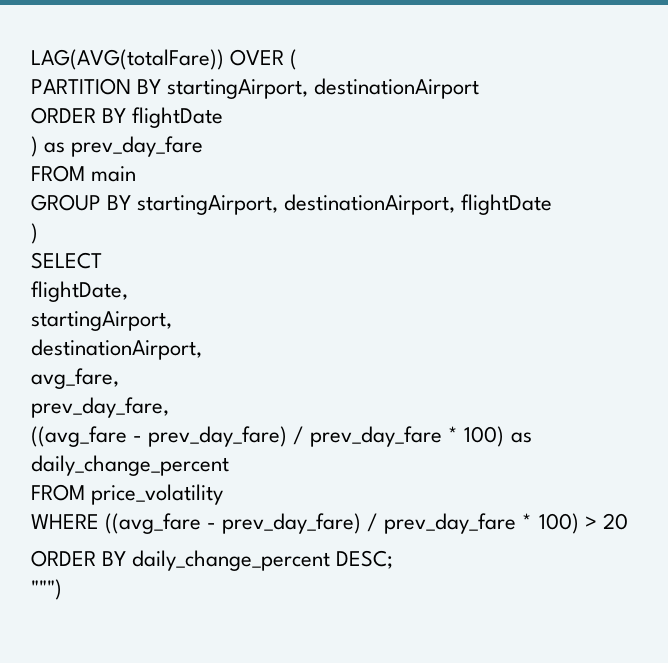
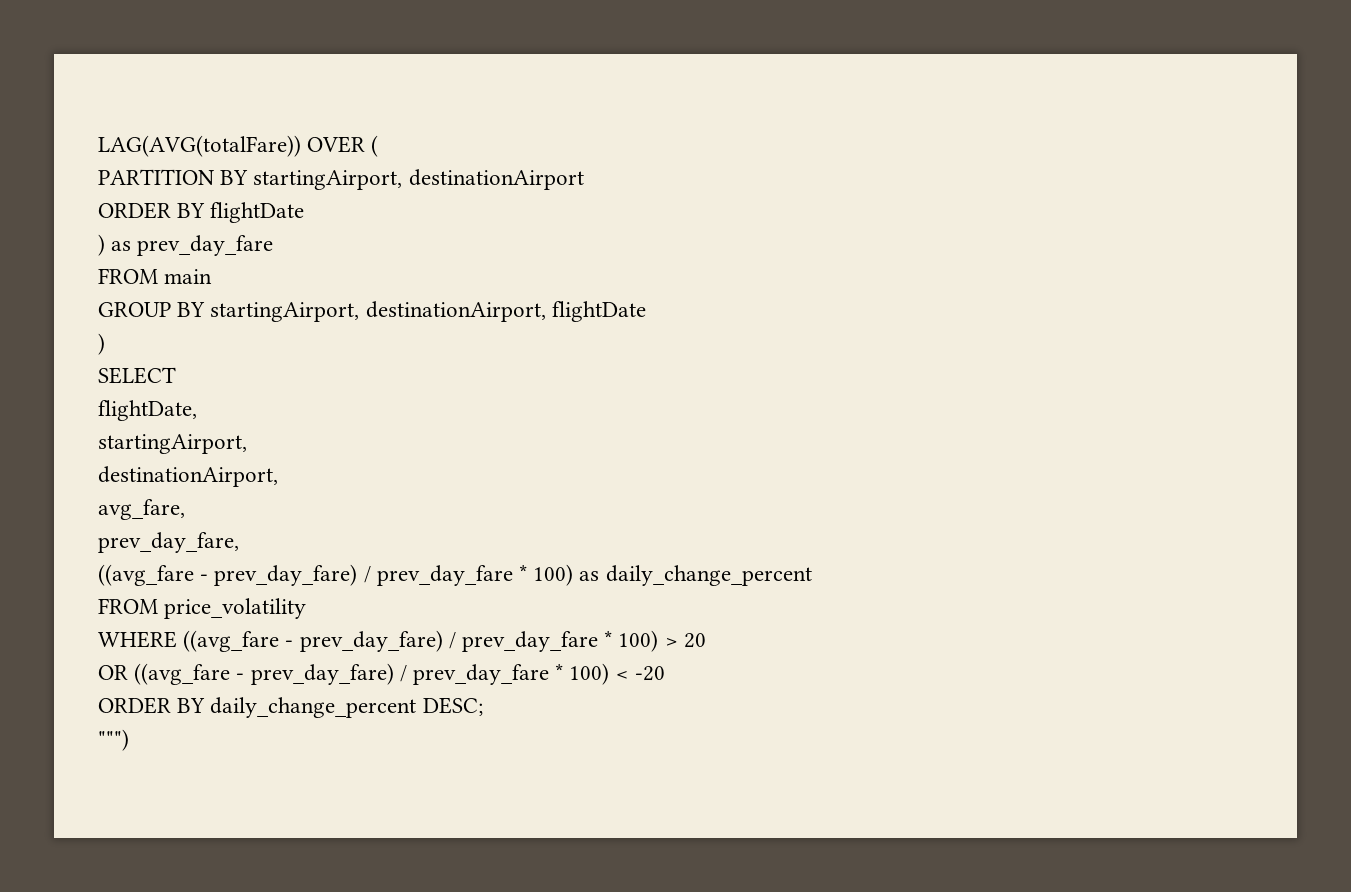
+ OR ((avg_fare - prev_day_fare) / prev_day_fare * 100) < -20

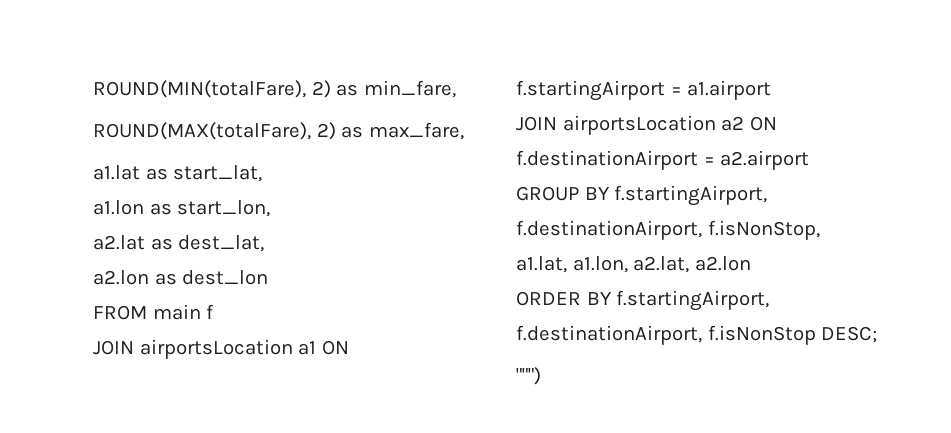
- LAG(AVG(totalFare)) OVER (
- PARTITION BY startingAirport, destinationAirport
- ORDER BY flightDate
- ) as prev_day_fare
- FROM main
- GROUP BY startingAirport, destinationAirport, flightDate
- )
- SELECT
- flightDate,
- startingAirport,
- destinationAirport,
- avg_fare,
- prev_day_fare,
- ((avg_fare - prev_day_fare) / prev_day_fare * 100) as daily_change_percent
- FROM price_volatility
- WHERE ((avg_fare - prev_day_fare) / prev_day_fare * 100) > 20
- OR ((avg_fare - prev_day_fare) / prev_day_fare * 100) < -20
- ORDER BY daily_change_percent DESC;
+ ROUND(MIN(totalFare), 2) as min_fare,
+ ROUND(MAX(totalFare), 2) as max_fare,
+ a1.lat as start_lat,
+ a1.lon as start_lon,
+ a2.lat as dest_lat,
+ a2.lon as dest_lon
+ FROM main f
+ JOIN airportsLocation a1 ON f.startingAirport = a1.airport
+ JOIN airportsLocation a2 ON f.destinationAirport = a2.airport
+ GROUP BY f.startingAirport, f.destinationAirport, f.isNonStop,
+ a1.lat, a1.lon, a2.lat, a2.lon
+ ORDER BY f.startingAirport, f.destinationAirport, f.isNonStop DESC;

